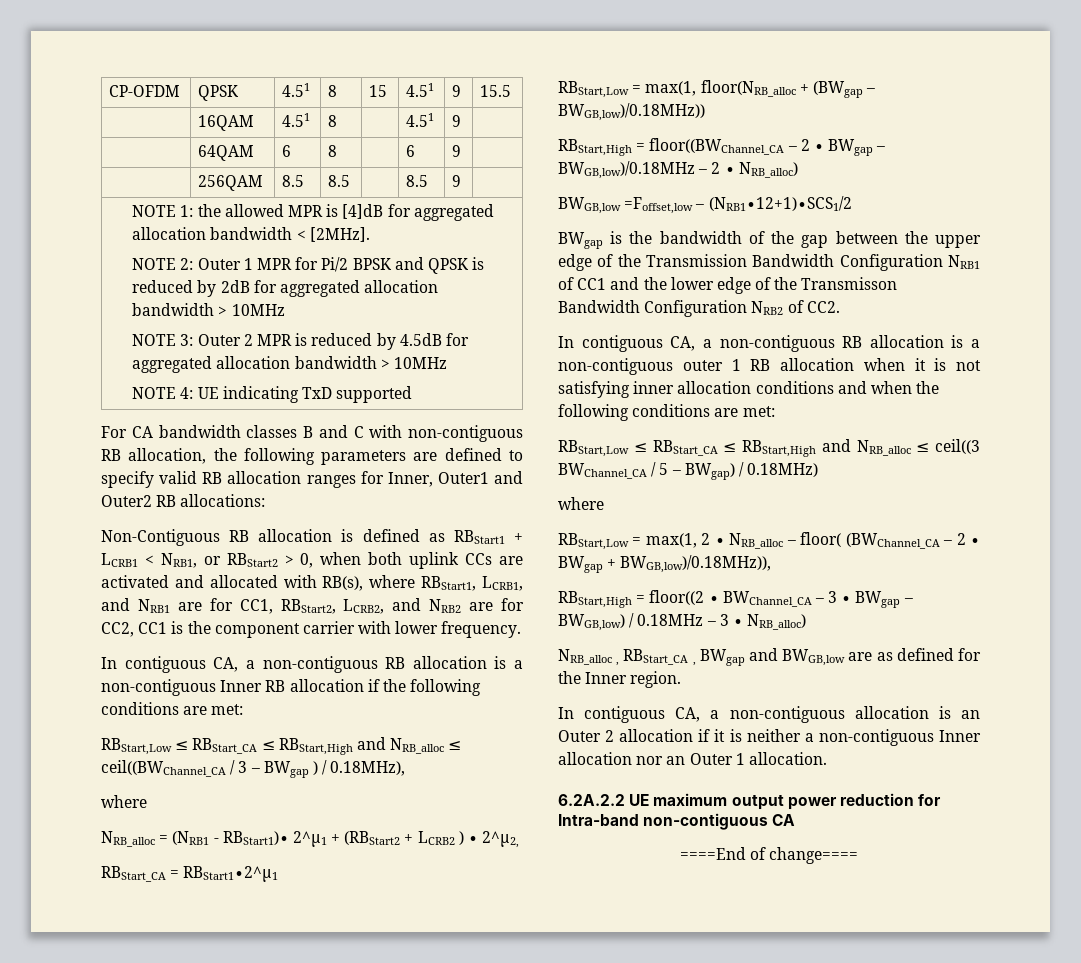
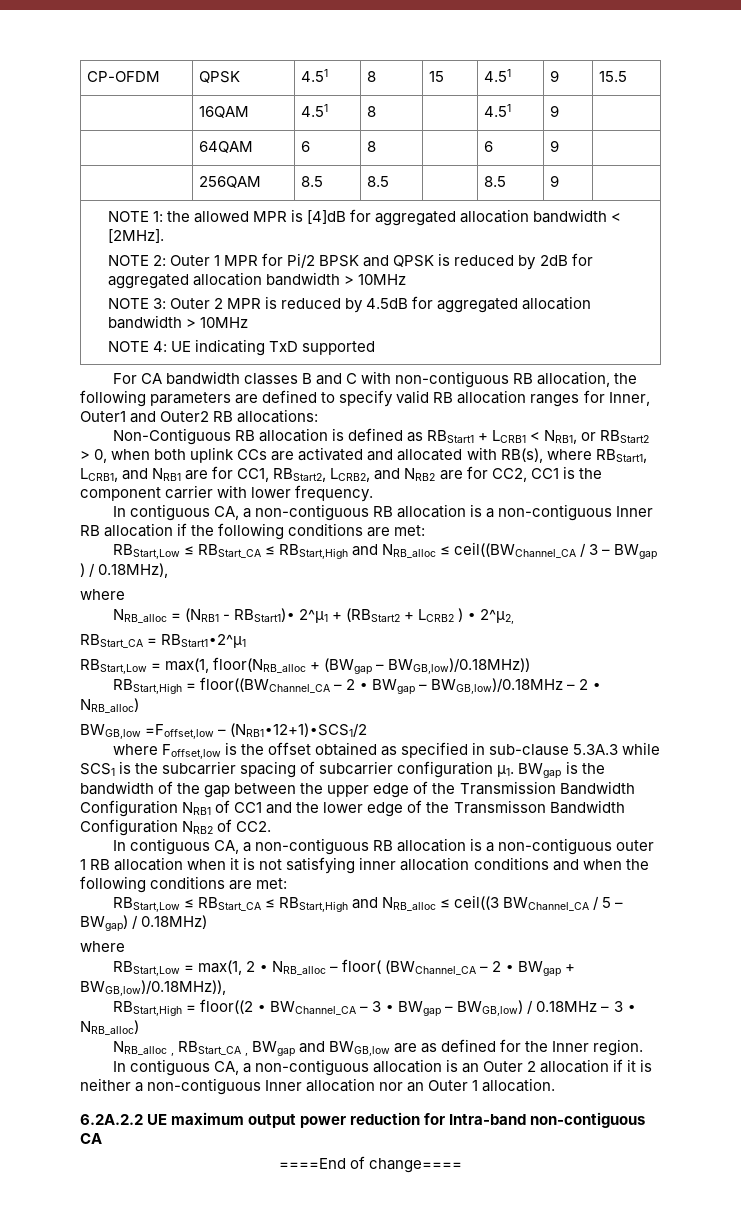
+ where Foffset,low is the offset obtained as specified in sub-clause 5.3A.3 while SCS1 is the subcarrier spacing of subcarrier configuration µ1.

